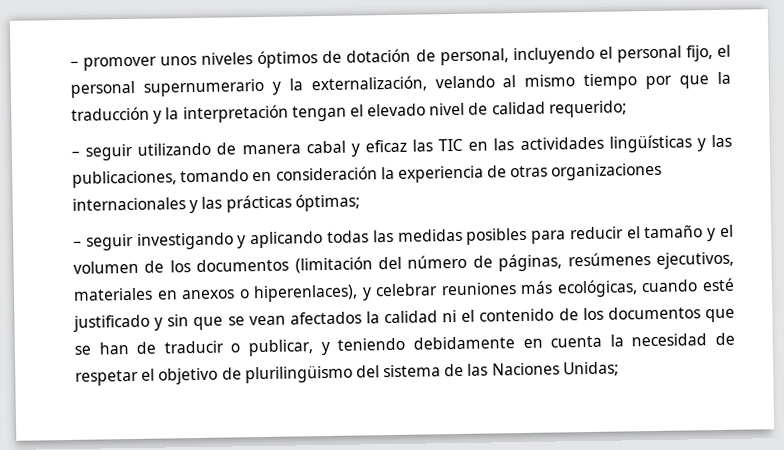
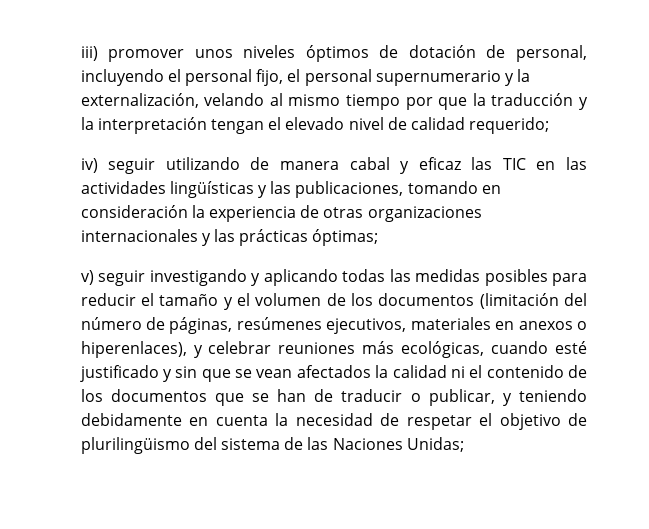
- – promover unos niveles óptimos de dotación de personal, incluyendo el personal fijo, el personal supernumerario y la externalización, velando al mismo tiempo por que la traducción y la interpretación tengan el elevado nivel de calidad requerido;
+ iii) promover unos niveles óptimos de dotación de personal, incluyendo el personal fijo, el personal supernumerario y la externalización, velando al mismo tiempo por que la traducción y la interpretación tengan el elevado nivel de calidad requerido;
- – seguir utilizando de manera cabal y eficaz las TIC en las actividades lingüísticas y las publicaciones, tomando en consideración la experiencia de otras organizaciones internacionales y las prácticas óptimas;
+ iv) seguir utilizando de manera cabal y eficaz las TIC en las actividades lingüísticas y las publicaciones, tomando en consideración la experiencia de otras organizaciones internacionales y las prácticas óptimas;
- – seguir investigando y aplicando todas las medidas posibles para reducir el tamaño y el volumen de los documentos (limitación del número de páginas, resúmenes ejecutivos, materiales en anexos o hiperenlaces), y celebrar reuniones más ecológicas, cuando esté justificado y sin que se vean afectados la calidad ni el contenido de los documentos que se han de traducir o publicar, y teniendo debidamente en cuenta la necesidad de respetar el objetivo de plurilingüismo del sistema de las Naciones Unidas;
+ v) seguir investigando y aplicando todas las medidas posibles para reducir el tamaño y el volumen de los documentos (limitación del número de páginas, resúmenes ejecutivos, materiales en anexos o hiperenlaces), y celebrar reuniones más ecológicas, cuando esté justificado y sin que se vean afectados la calidad ni el contenido de los documentos que se han de traducir o publicar, y teniendo debidamente en cuenta la necesidad de respetar el objetivo de plurilingüismo del sistema de las Naciones Unidas;

